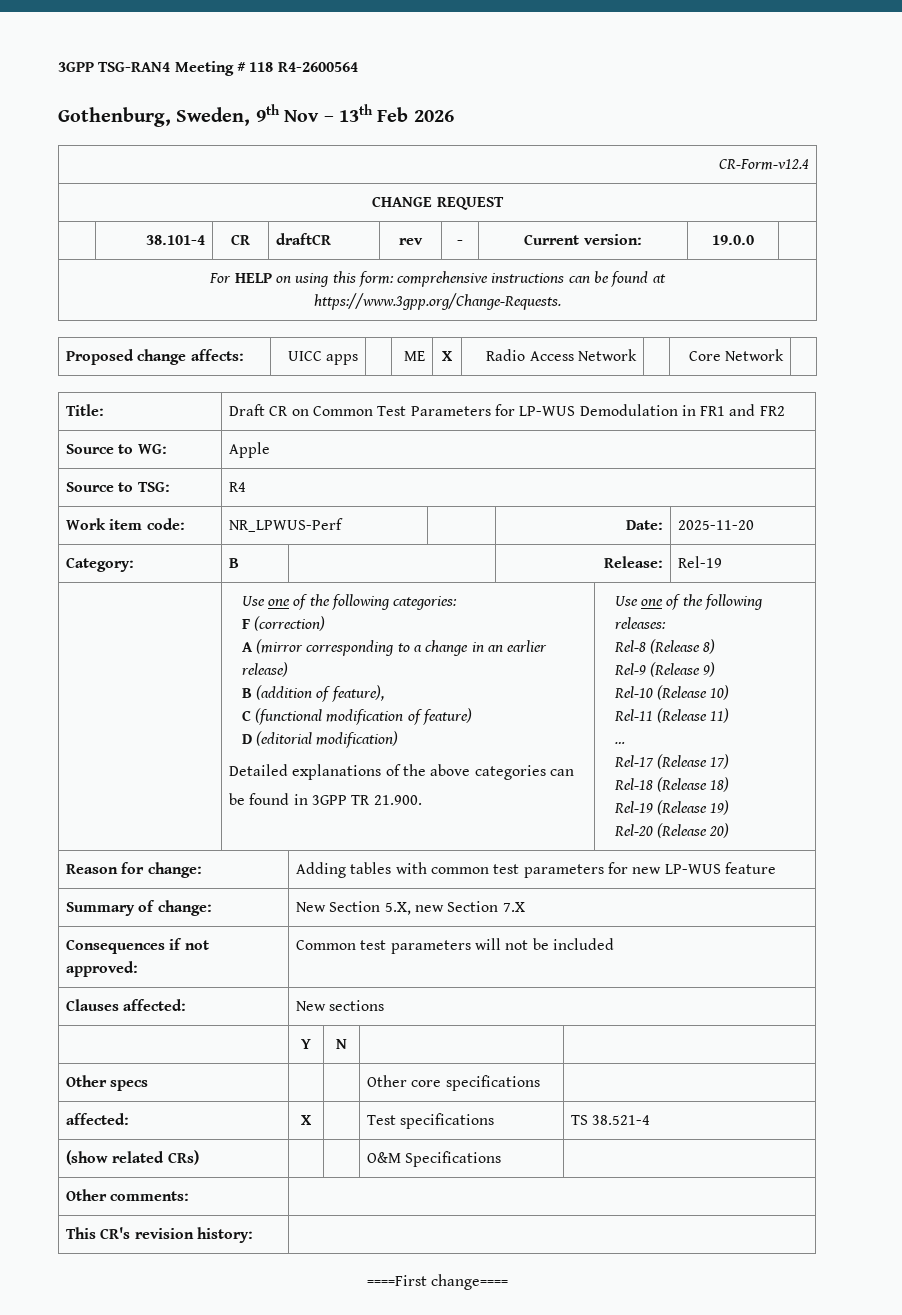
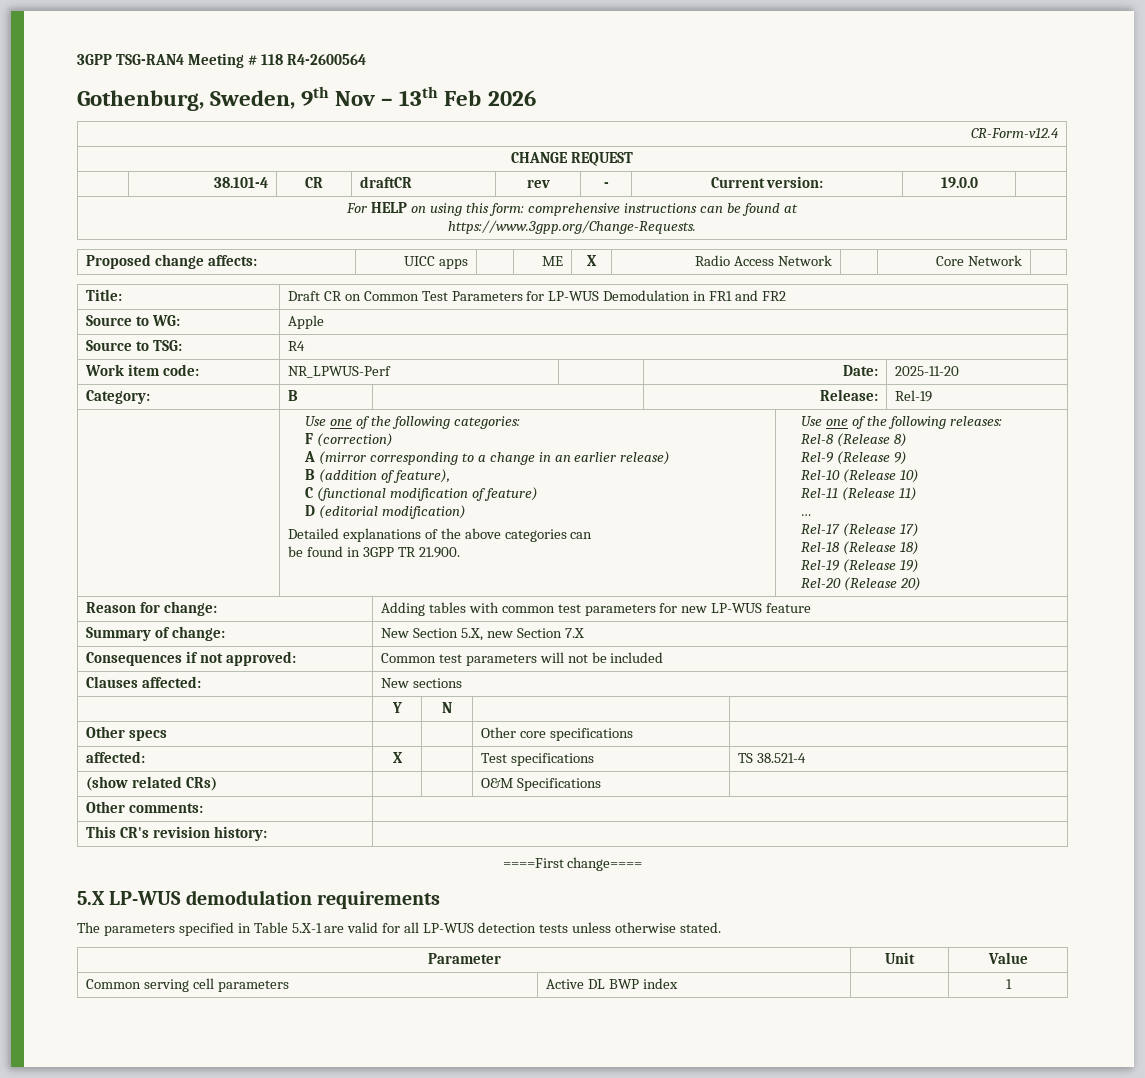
+ 5.X LP-WUS demodulation requirements
+ The parameters specified in Table 5.X-1 are valid for all LP-WUS detection tests unless otherwise stated.
+ Parameter | Unit | Value
+ Common serving cell parameters | Active DL BWP index | | 1

